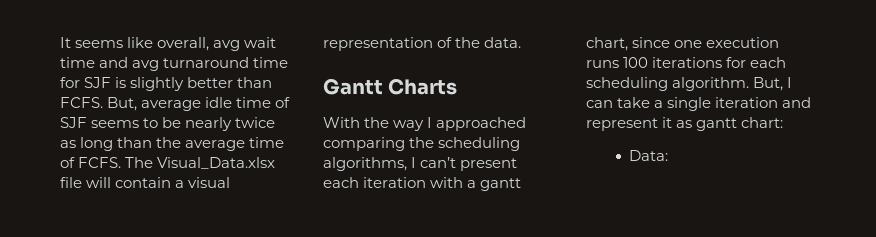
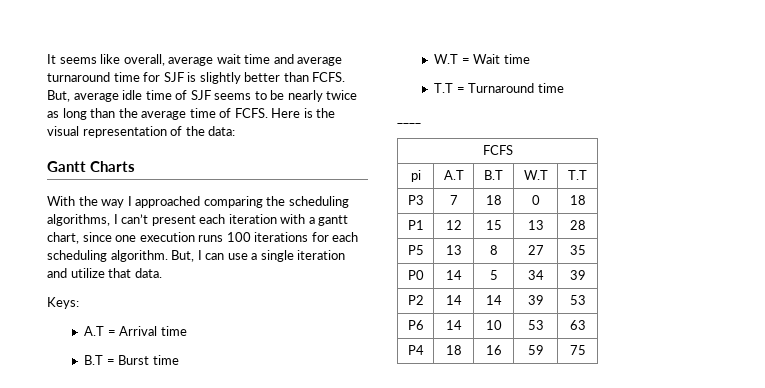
- It seems like overall, avg wait time and avg turnaround time for SJF is slightly better than FCFS.
+ It seems like overall, average wait time and average turnaround time for SJF is slightly better than FCFS.
- The Visual_Data.xlsx file will contain a visual representation of the data.
+ Here is the visual representation of the data:
- But, I can take a single iteration and represent it as gantt chart:
- Data:
+ But, I can use a single iteration and utilize that data.
+ Keys:
+ A.T = Arrival time
+ B.T = Burst time
+ W.T = Wait time
+ T.T = Turnaround time
+ ____
+ FCFS
+ pi | A.T | B.T | W.T | T.T
+ P3 | 7 | 18 | 0 | 18
+ P1 | 12 | 15 | 13 | 28
+ P5 | 13 | 8 | 27 | 35
+ P0 | 14 | 5 | 34 | 39
+ P2 | 14 | 14 | 39 | 53
+ P6 | 14 | 10 | 53 | 63
+ P4 | 18 | 16 | 59 | 75

